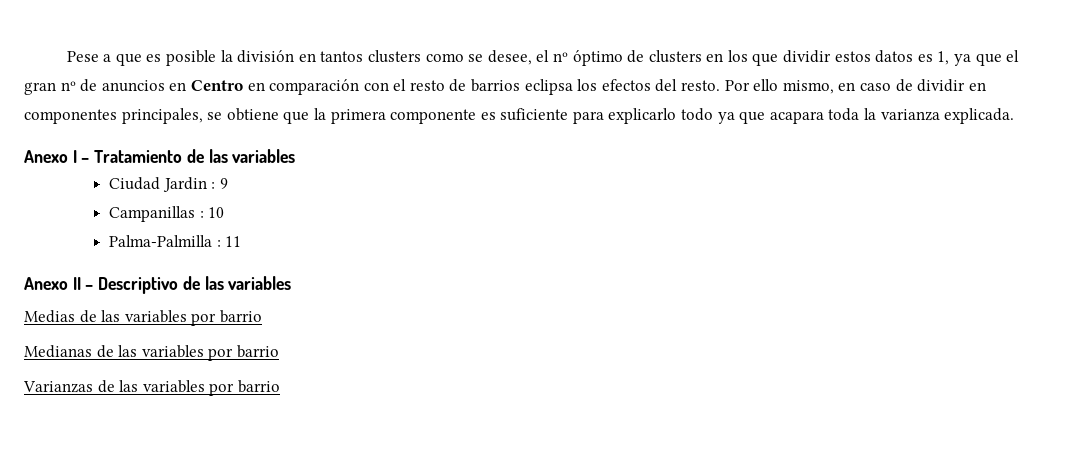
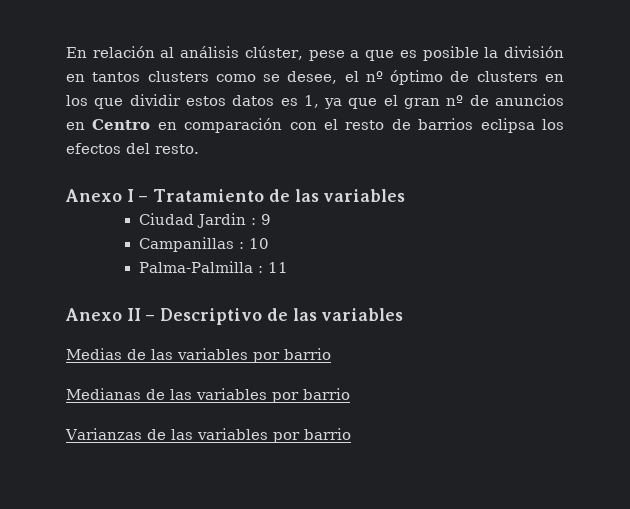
- Pese a que es posible la división en tantos clusters como se desee, el nº óptimo de clusters en los que dividir estos datos es 1, ya que el gran nº de anuncios en Centro en comparación con el resto de barrios eclipsa los efectos del resto. Por ello mismo, en caso de dividir en componentes principales, se obtiene que la primera componente es suficiente para explicarlo todo ya que acapara toda la varianza explicada.
+ En relación al análisis clúster, pese a que es posible la división en tantos clusters como se desee, el nº óptimo de clusters en los que dividir estos datos es 1, ya que el gran nº de anuncios en Centro en comparación con el resto de barrios eclipsa los efectos del resto.

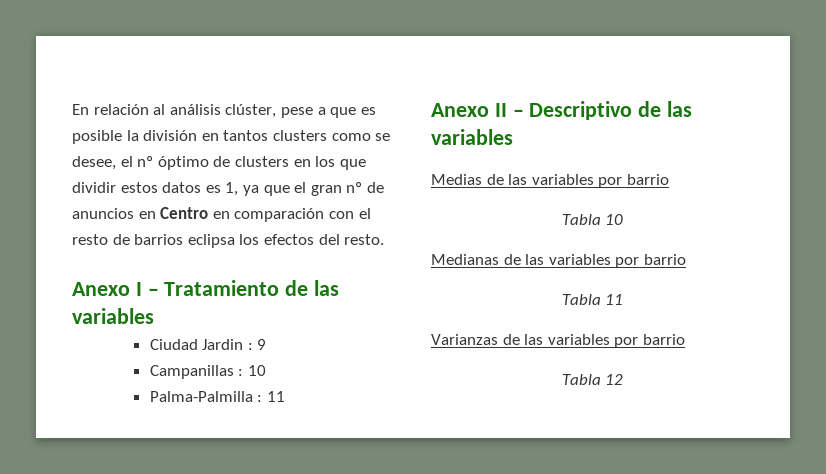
+ Tabla 10
+ Tabla 11
+ Tabla 12

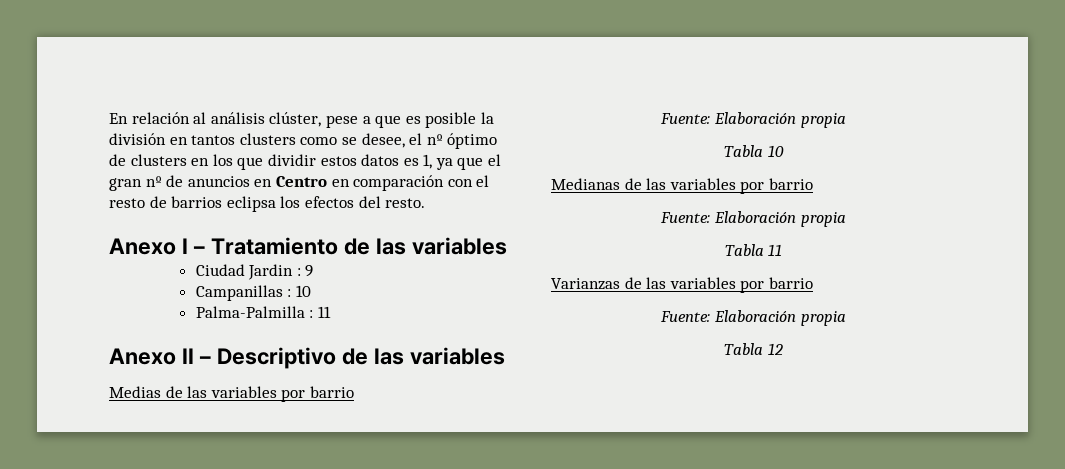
  Medias de las variables por barrio
+ Fuente: Elaboración propia
  Medianas de las variables por barrio
+ Fuente: Elaboración propia
  Varianzas de las variables por barrio
+ Fuente: Elaboración propia

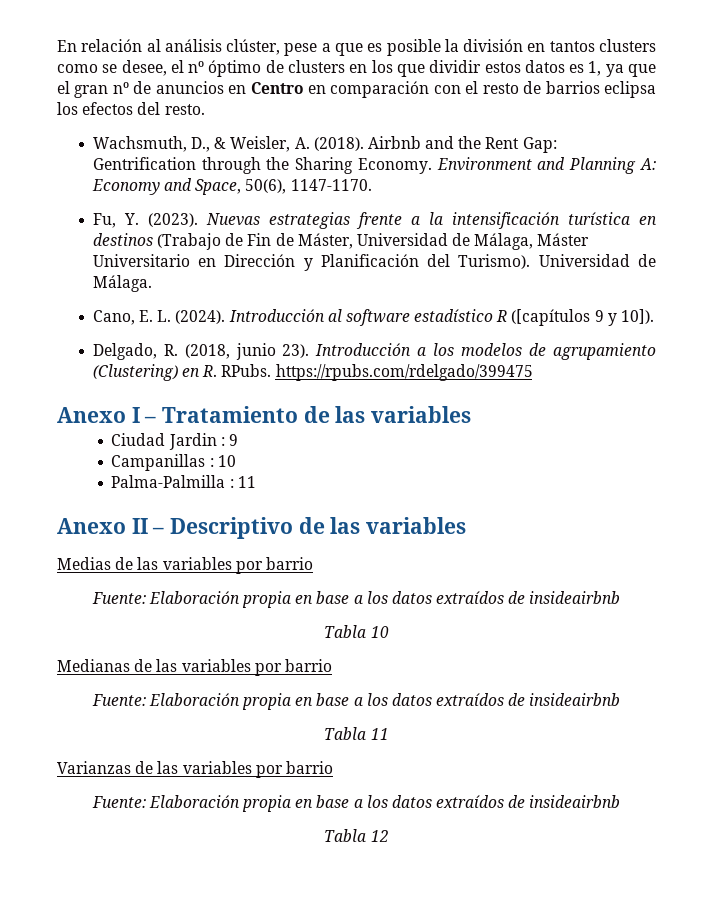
+ Wachsmuth, D., & Weisler, A. (2018). Airbnb and the Rent Gap: Gentrification through the Sharing Economy. Environment and Planning A: Economy and Space, 50(6), 1147-1170.
+ Fu, Y. (2023). Nuevas estrategias frente a la intensificación turística en destinos (Trabajo de Fin de Máster, Universidad de Málaga, Máster Universitario en Dirección y Planificación del Turismo). Universidad de Málaga.
+ Cano, E. L. (2024). Introducción al software estadístico R ([capítulos 9 y 10]).
+ Delgado, R. (2018, junio 23). Introducción a los modelos de agrupamiento (Clustering) en R. RPubs. https://rpubs.com/rdelgado/399475
  Medias de las variables por barrio
- Fuente: Elaboración propia
+ Fuente: Elaboración propia en base a los datos extraídos de insideairbnb
  Medianas de las variables por barrio
- Fuente: Elaboración propia
+ Fuente: Elaboración propia en base a los datos extraídos de insideairbnb
  Varianzas de las variables por barrio
- Fuente: Elaboración propia
+ Fuente: Elaboración propia en base a los datos extraídos de insideairbnb

